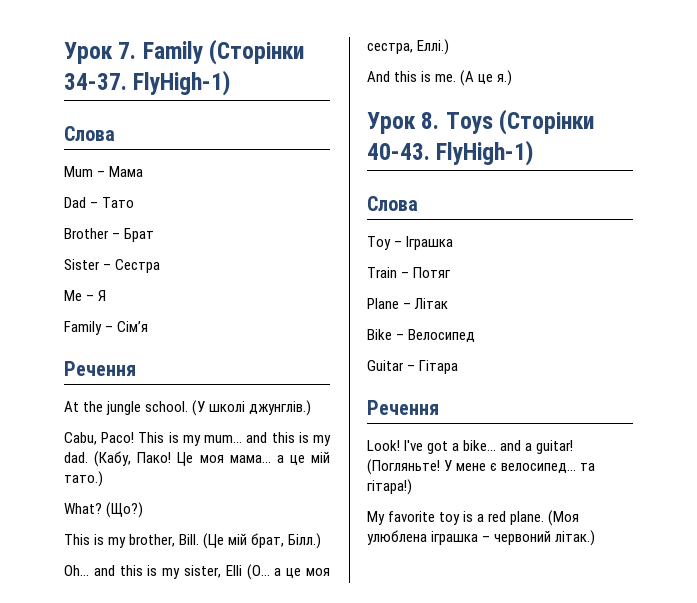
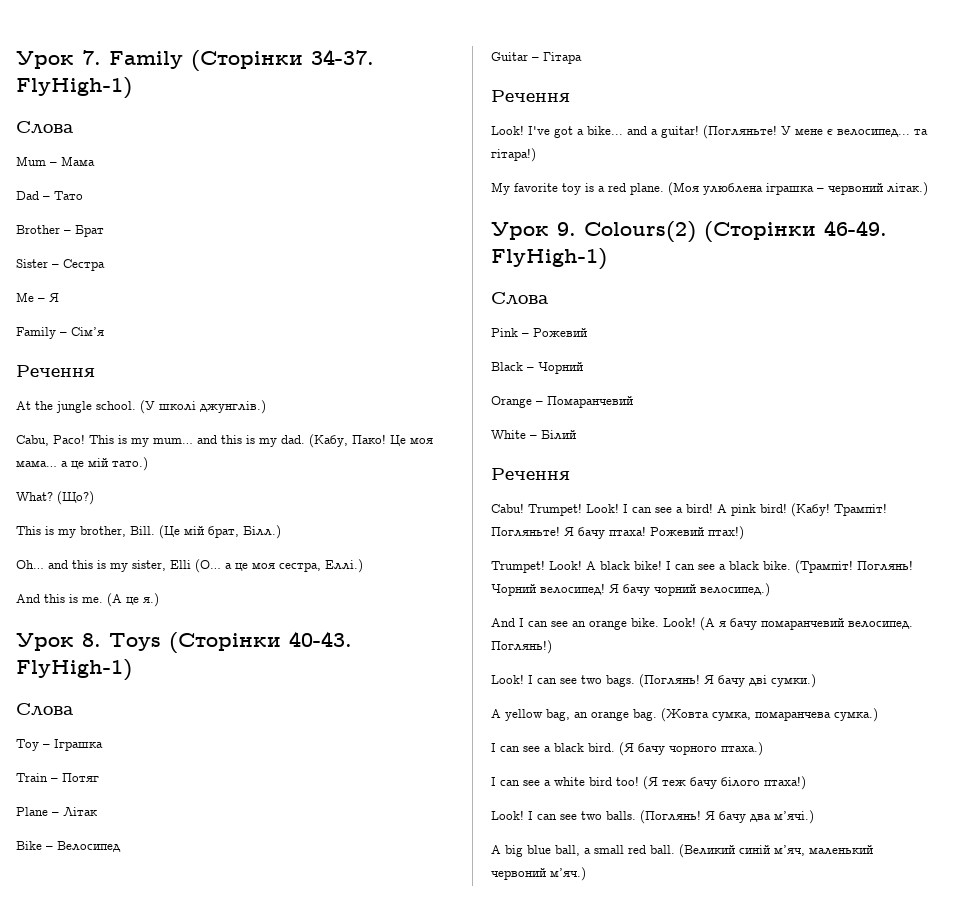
+ Урок 9. Colours(2) (Сторінки 46-49. FlyHigh-1)
+ Слова
+ Pink – Рожевий
+ Black – Чорний
+ Orange – Помаранчевий
+ White – Білий
+ Речення
+ Cabu! Trumpet! Look! I can see a bird! A pink bird! (Кабу! Трампіт! Погляньте! Я бачу птаха! Рожевий птах!)
+ Trumpet! Look! A black bike! I can see a black bike. (Трампіт! Поглянь! Чорний велосипед! Я бачу чорний велосипед.)
+ And I can see an orange bike. Look! (А я бачу помаранчевий велосипед. Поглянь!)
+ Look! I can see two bags. (Поглянь! Я бачу дві сумки.)
+ A yellow bag, an orange bag. (Жовта сумка, помаранчева сумка.)
+ I can see a black bird. (Я бачу чорного птаха.)
+ I can see a white bird too! (Я теж бачу білого птаха!)
+ Look! I can see two balls. (Поглянь! Я бачу два м’ячі.)
+ A big blue ball, a small red ball. (Великий синій м’яч, маленький червоний м’яч.)

